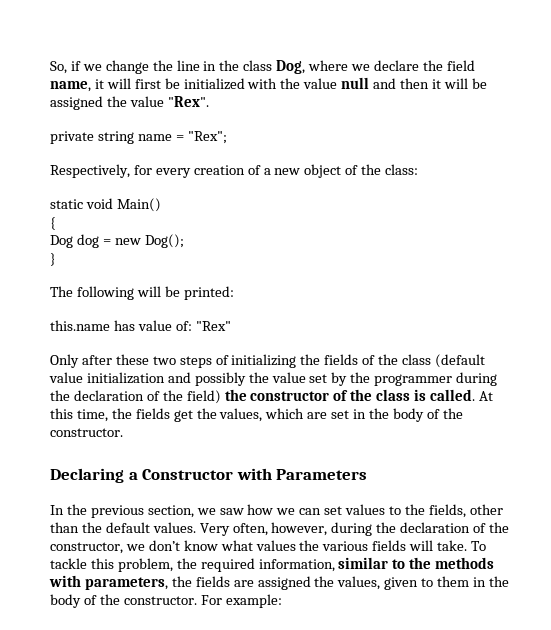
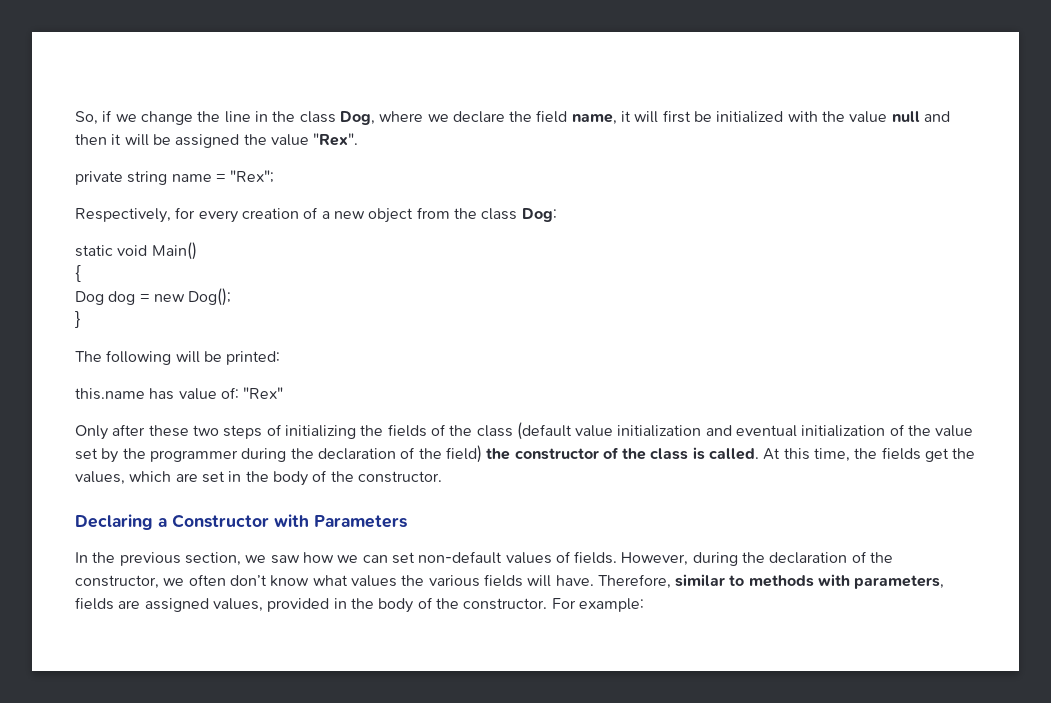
- Respectively, for every creation of a new object of the class:
+ Respectively, for every creation of a new object from the class Dog:
- Only after these two steps of initializing the fields of the class (default value initialization and possibly the value set by the programmer during the declaration of the field) the constructor of the class is called.
+ Only after these two steps of initializing the fields of the class (default value initialization and eventual initialization of the value set by the programmer during the declaration of the field) the constructor of the class is called.
- In the previous section, we saw how we can set values to the fields, other than the default values. Very often, however, during the declaration of the constructor, we don’t know what values the various fields will take. To tackle this problem, the required information, similar to the methods with parameters, the fields are assigned the values, given to them in the body of the constructor.
+ In the previous section, we saw how we can set non-default values of fields. However, during the declaration of the constructor, we often don’t know what values the various fields will have. Therefore, similar to methods with parameters, fields are assigned values, provided in the body of the constructor.

